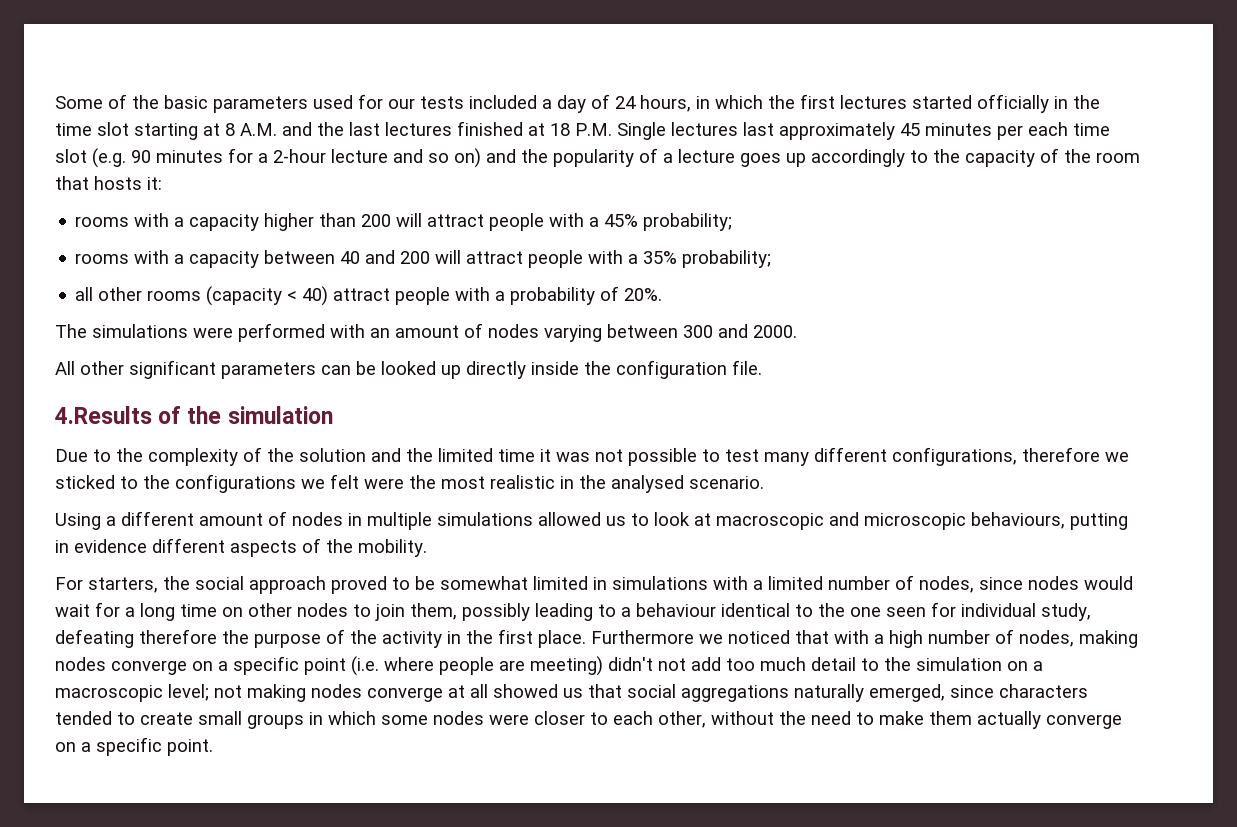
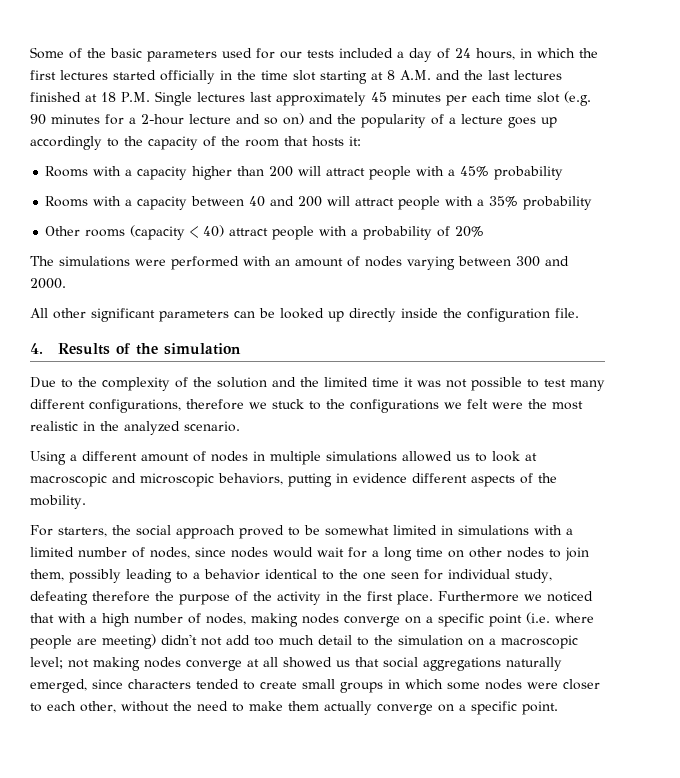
- rooms with a capacity higher than 200 will attract people with a 45% probability;
- rooms with a capacity between 40 and 200 will attract people with a 35% probability;
- all other rooms (capacity < 40) attract people with a probability of 20%.
+ Rooms with a capacity higher than 200 will attract people with a 45% probability
+ Rooms with a capacity between 40 and 200 will attract people with a 35% probability
+ Other rooms (capacity < 40) attract people with a probability of 20%
- 4.Results of the simulation
+ 4. Results of the simulation
- Due to the complexity of the solution and the limited time it was not possible to test many different configurations, therefore we sticked to the configurations we felt were the most realistic in the analysed scenario.
+ Due to the complexity of the solution and the limited time it was not possible to test many different configurations, therefore we stuck to the configurations we felt were the most realistic in the analyzed scenario.
- Using a different amount of nodes in multiple simulations allowed us to look at macroscopic and microscopic behaviours, putting in evidence different aspects of the mobility.
+ Using a different amount of nodes in multiple simulations allowed us to look at macroscopic and microscopic behaviors, putting in evidence different aspects of the mobility.
- For starters, the social approach proved to be somewhat limited in simulations with a limited number of nodes, since nodes would wait for a long time on other nodes to join them, possibly leading to a behaviour identical to the one seen for individual study, defeating therefore the purpose of the activity in the first place.
+ For starters, the social approach proved to be somewhat limited in simulations with a limited number of nodes, since nodes would wait for a long time on other nodes to join them, possibly leading to a behavior identical to the one seen for individual study, defeating therefore the purpose of the activity in the first place.

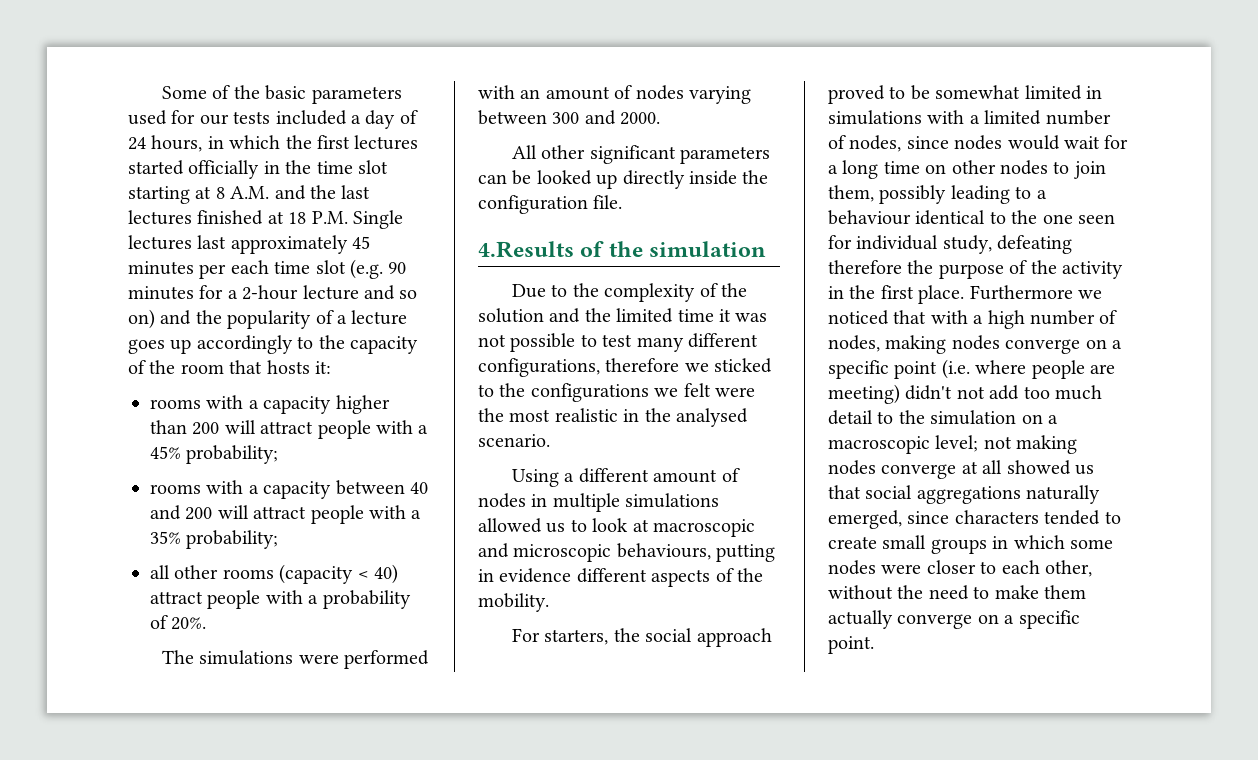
- Rooms with a capacity higher than 200 will attract people with a 45% probability
- Rooms with a capacity between 40 and 200 will attract people with a 35% probability
- Other rooms (capacity < 40) attract people with a probability of 20%
+ rooms with a capacity higher than 200 will attract people with a 45% probability;
+ rooms with a capacity between 40 and 200 will attract people with a 35% probability;
+ all other rooms (capacity < 40) attract people with a probability of 20%.
- 4. Results of the simulation
+ 4.Results of the simulation
- Due to the complexity of the solution and the limited time it was not possible to test many different configurations, therefore we stuck to the configurations we felt were the most realistic in the analyzed scenario.
+ Due to the complexity of the solution and the limited time it was not possible to test many different configurations, therefore we sticked to the configurations we felt were the most realistic in the analysed scenario.
- Using a different amount of nodes in multiple simulations allowed us to look at macroscopic and microscopic behaviors, putting in evidence different aspects of the mobility.
+ Using a different amount of nodes in multiple simulations allowed us to look at macroscopic and microscopic behaviours, putting in evidence different aspects of the mobility.
- For starters, the social approach proved to be somewhat limited in simulations with a limited number of nodes, since nodes would wait for a long time on other nodes to join them, possibly leading to a behavior identical to the one seen for individual study, defeating therefore the purpose of the activity in the first place.
+ For starters, the social approach proved to be somewhat limited in simulations with a limited number of nodes, since nodes would wait for a long time on other nodes to join them, possibly leading to a behaviour identical to the one seen for individual study, defeating therefore the purpose of the activity in the first place.

